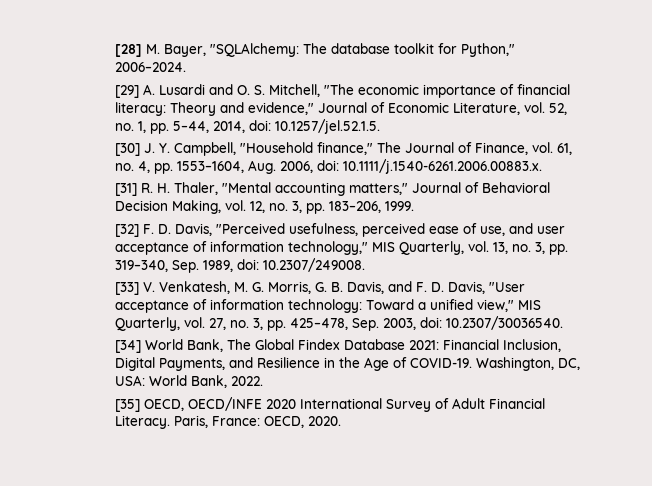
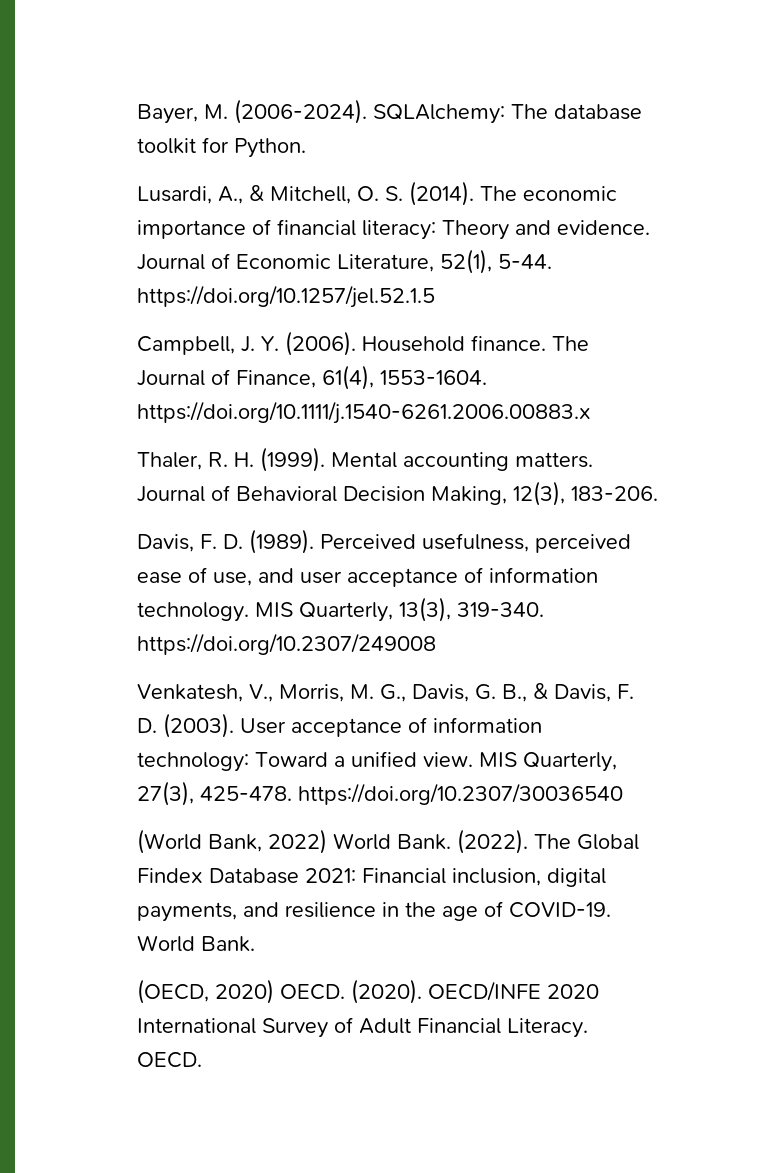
- [28] M. Bayer, "SQLAlchemy: The database toolkit for Python," 2006–2024.
- [29] A. Lusardi and O. S. Mitchell, "The economic importance of financial literacy: Theory and evidence," Journal of Economic Literature, vol. 52, no. 1, pp. 5–44, 2014, doi: 10.1257/jel.52.1.5.
- [30] J. Y. Campbell, "Household finance," The Journal of Finance, vol. 61, no. 4, pp. 1553–1604, Aug. 2006, doi: 10.1111/j.1540-6261.2006.00883.x.
- [31] R. H. Thaler, "Mental accounting matters," Journal of Behavioral Decision Making, vol. 12, no. 3, pp. 183–206, 1999.
- [32] F. D. Davis, "Perceived usefulness, perceived ease of use, and user acceptance of information technology," MIS Quarterly, vol. 13, no. 3, pp. 319–340, Sep. 1989, doi: 10.2307/249008.
- [33] V. Venkatesh, M. G. Morris, G. B. Davis, and F. D. Davis, "User acceptance of information technology: Toward a unified view," MIS Quarterly, vol. 27, no. 3, pp. 425–478, Sep. 2003, doi: 10.2307/30036540.
- [34] World Bank, The Global Findex Database 2021: Financial Inclusion, Digital Payments, and Resilience in the Age of COVID-19. Washington, DC, USA: World Bank, 2022.
- [35] OECD, OECD/INFE 2020 International Survey of Adult Financial Literacy. Paris, France: OECD, 2020.
+ Bayer, M. (2006-2024). SQLAlchemy: The database toolkit for Python.
+ Lusardi, A., & Mitchell, O. S. (2014). The economic importance of financial literacy: Theory and evidence. Journal of Economic Literature, 52(1), 5-44. https://doi.org/10.1257/jel.52.1.5
+ Campbell, J. Y. (2006). Household finance. The Journal of Finance, 61(4), 1553-1604. https://doi.org/10.1111/j.1540-6261.2006.00883.x
+ Thaler, R. H. (1999). Mental accounting matters. Journal of Behavioral Decision Making, 12(3), 183-206.
+ Davis, F. D. (1989). Perceived usefulness, perceived ease of use, and user acceptance of information technology. MIS Quarterly, 13(3), 319-340. https://doi.org/10.2307/249008
+ Venkatesh, V., Morris, M. G., Davis, G. B., & Davis, F. D. (2003). User acceptance of information technology: Toward a unified view. MIS Quarterly, 27(3), 425-478. https://doi.org/10.2307/30036540
+ (World Bank, 2022) World Bank. (2022). The Global Findex Database 2021: Financial inclusion, digital payments, and resilience in the age of COVID-19. World Bank.
+ (OECD, 2020) OECD. (2020). OECD/INFE 2020 International Survey of Adult Financial Literacy. OECD.

